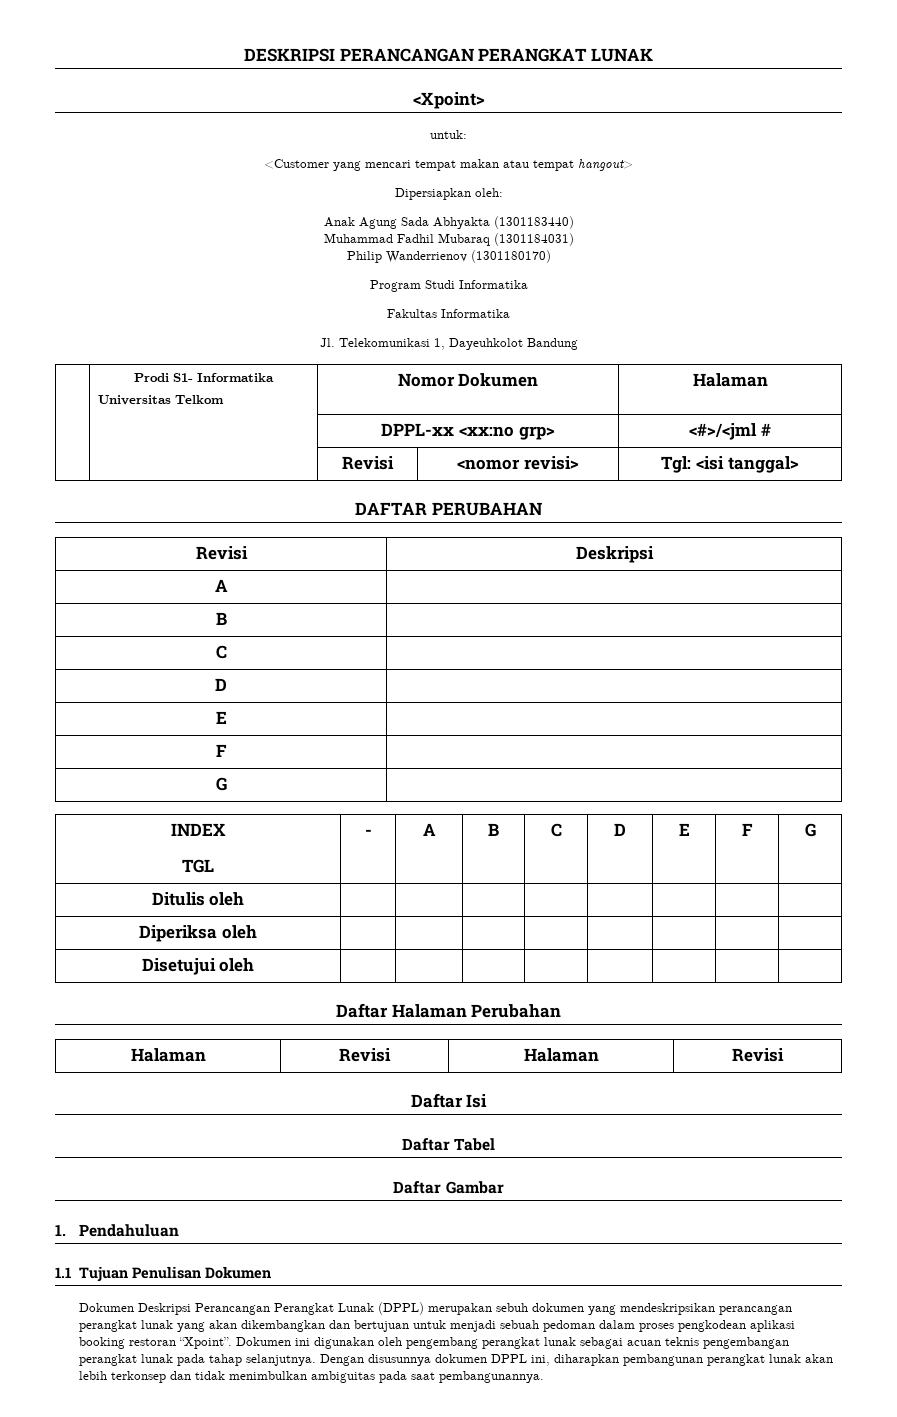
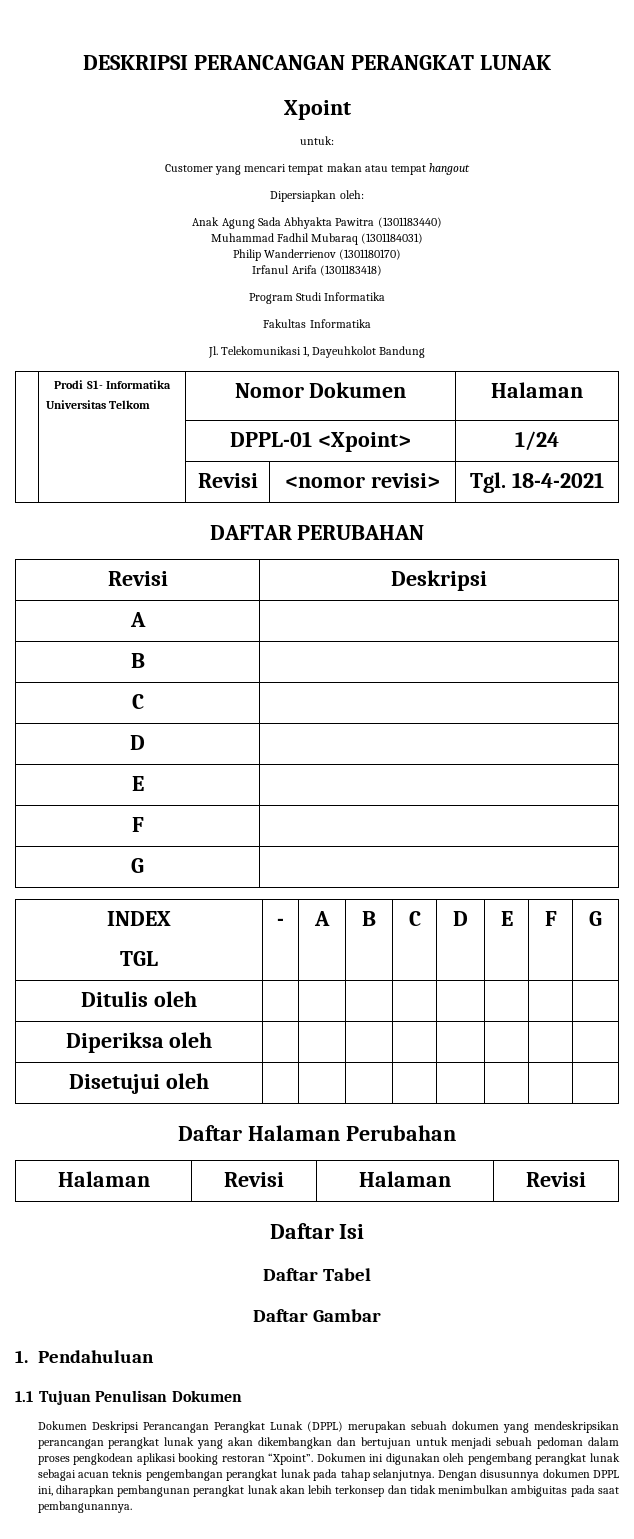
- <Xpoint>
+ Xpoint
- <Customer yang mencari tempat makan atau tempat hangout>
+ Customer yang mencari tempat makan atau tempat hangout
- Anak Agung Sada Abhyakta (1301183440)
+ Anak Agung Sada Abhyakta Pawitra (1301183440)
+ Irfanul Arifa (1301183418)
- | | DPPL-xx <xx:no grp> | <#>/<jml #
+ | | DPPL-01 <Xpoint> | 1/24
- | | Revisi | <nomor revisi> | Tgl: <isi tanggal>
+ | | Revisi | <nomor revisi> | Tgl. 18-4-2021
- Dokumen Deskripsi Perancangan Perangkat Lunak (DPPL) merupakan sebuh dokumen yang mendeskripsikan perancangan perangkat lunak yang akan dikembangkan dan bertujuan untuk menjadi sebuah pedoman dalam proses pengkodean aplikasi booking restoran “Xpoint”.
+ Dokumen Deskripsi Perancangan Perangkat Lunak (DPPL) merupakan sebuah dokumen yang mendeskripsikan perancangan perangkat lunak yang akan dikembangkan dan bertujuan untuk menjadi sebuah pedoman dalam proses pengkodean aplikasi booking restoran “Xpoint”.

